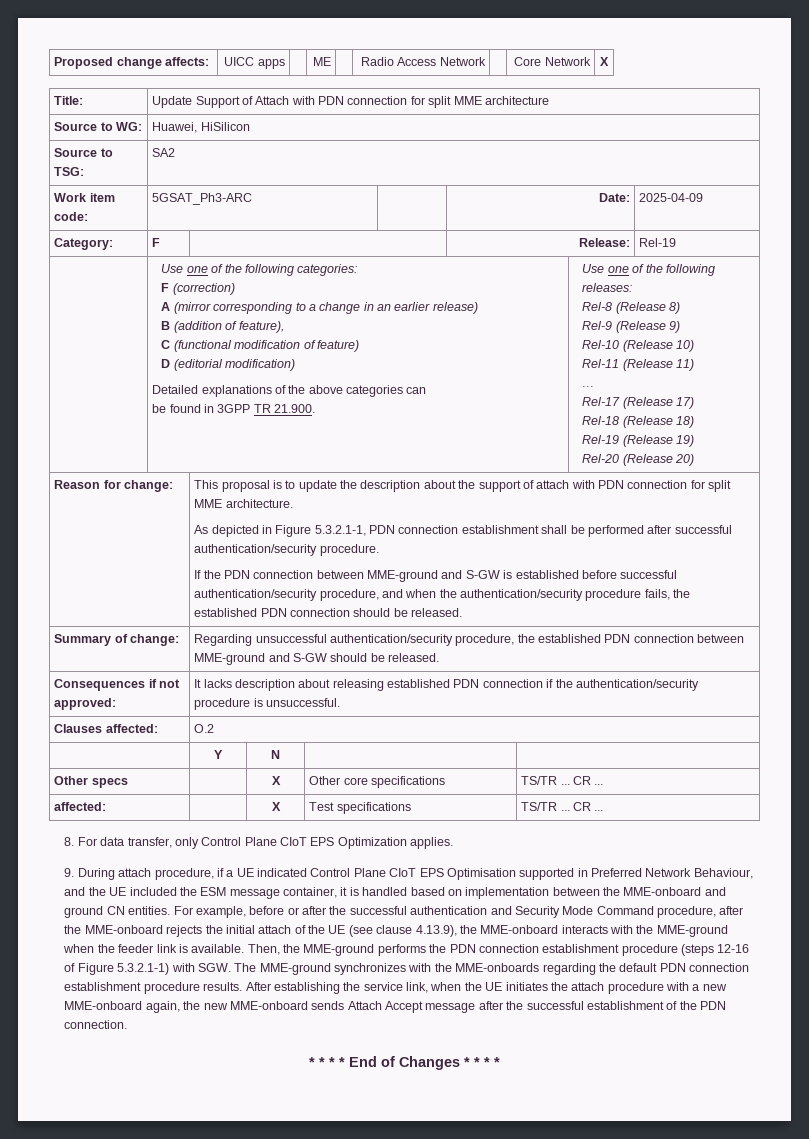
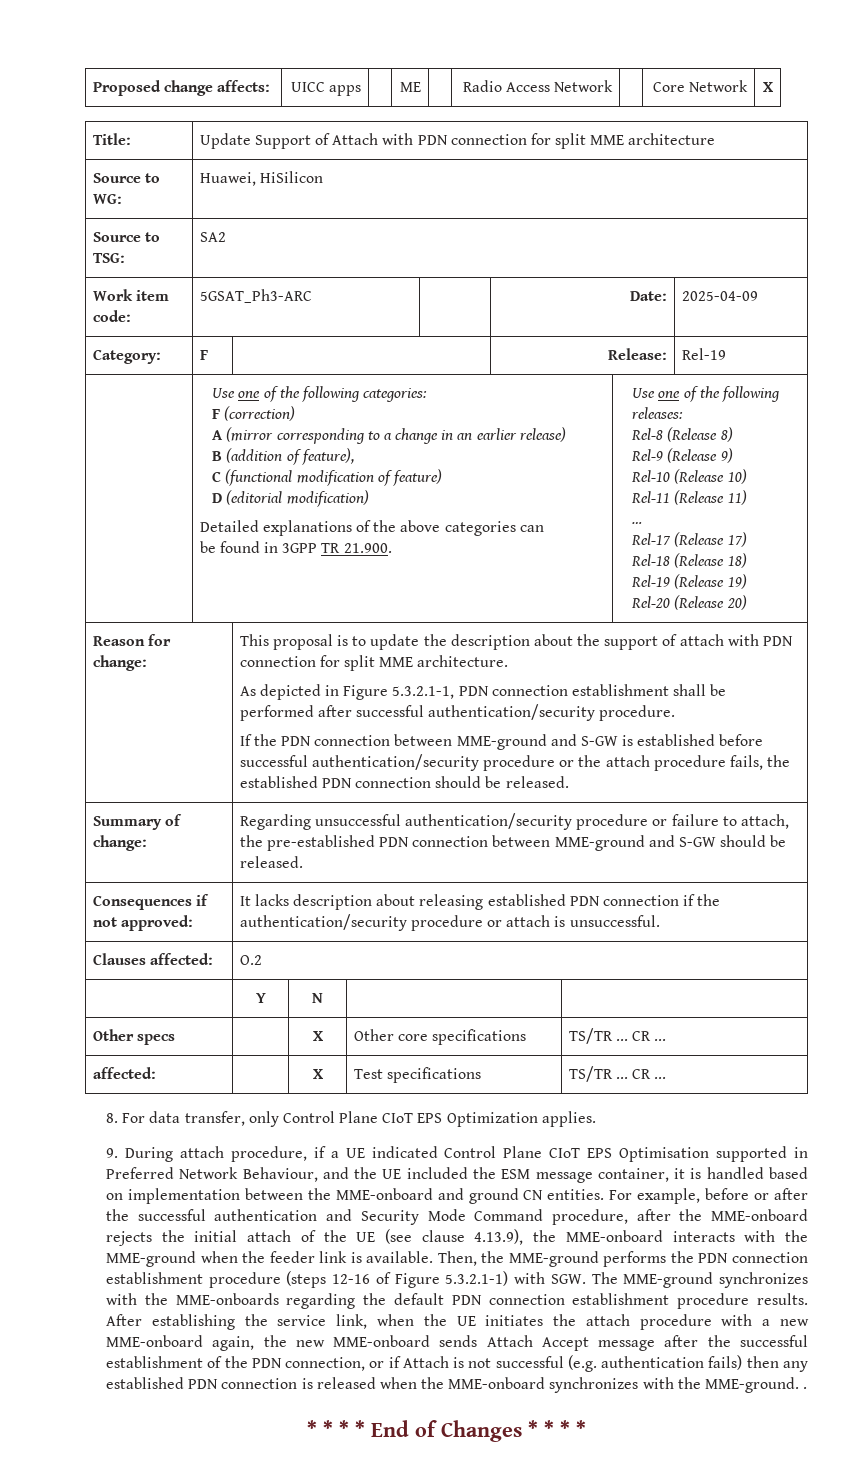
- If the PDN connection between MME-ground and S-GW is established before successful authentication/security procedure, and when the authentication/security procedure fails, the established PDN connection should be released.
+ If the PDN connection between MME-ground and S-GW is established before successful authentication/security procedure or the attach procedure fails, the established PDN connection should be released.
- Summary of change: | Regarding unsuccessful authentication/security procedure, the established PDN connection between MME-ground and S-GW should be released.
+ Summary of change: | Regarding unsuccessful authentication/security procedure or failure to attach, the pre-established PDN connection between MME-ground and S-GW should be released.
- Consequences if not approved: | It lacks description about releasing established PDN connection if the authentication/security procedure is unsuccessful.
+ Consequences if not approved: | It lacks description about releasing established PDN connection if the authentication/security procedure or attach is unsuccessful.
- After establishing the service link, when the UE initiates the attach procedure with a new MME-onboard again, the new MME-onboard sends Attach Accept message after the successful establishment of the PDN connection.
+ After establishing the service link, when the UE initiates the attach procedure with a new MME-onboard again, the new MME-onboard sends Attach Accept message after the successful establishment of the PDN connection, or if Attach is not successful (e.g. authentication fails) then any established PDN connection is released when the MME-onboard synchronizes with the MME-ground. .

